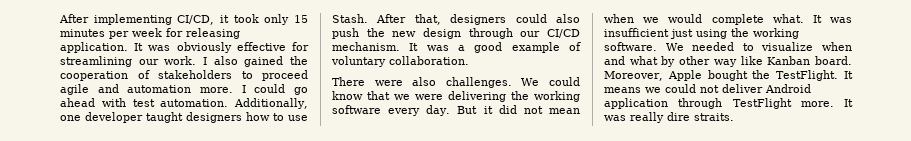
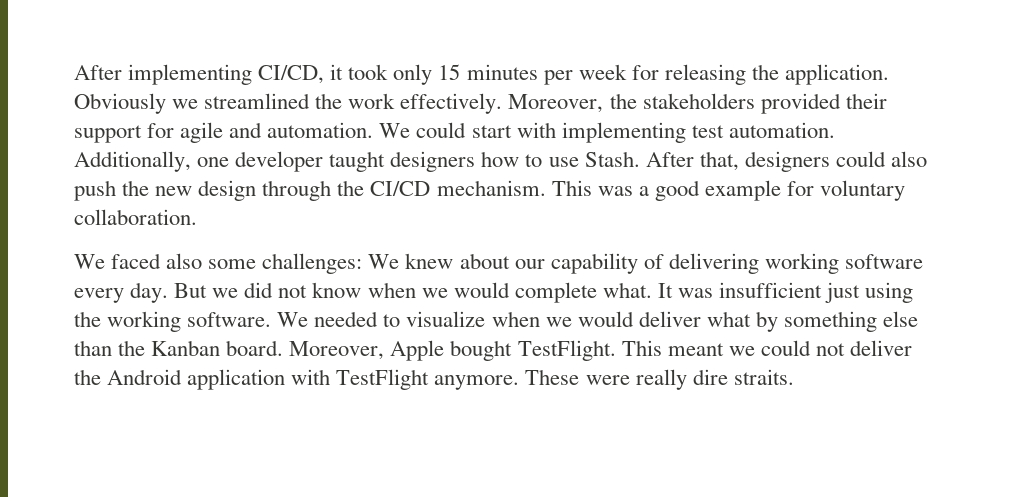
- After implementing CI/CD, it took only 15 minutes per week for releasing application. It was obviously effective for streamlining our work. I also gained the cooperation of stakeholders to proceed agile and automation more. I could go ahead with test automation.
+ After implementing CI/CD, it took only 15 minutes per week for releasing the application. Obviously we streamlined the work effectively. Moreover, the stakeholders provided their support for agile and automation. We could start with implementing test automation.
- After that, designers could also push the new design through our CI/CD mechanism.
+ After that, designers could also push the new design through the CI/CD mechanism.
- It was a good example of voluntary collaboration.
+ This was a good example for voluntary collaboration.
- There were also challenges. We could know that we were delivering the working software every day.
+ We faced also some challenges: We knew about our capability of delivering working software every day.
- But it did not mean when we would complete what.
+ But we did not know when we would complete what.
- We needed to visualize when and what by other way like Kanban board.
+ We needed to visualize when we would deliver what by something else than the Kanban board.
- Moreover, Apple bought the TestFlight. It means we could not deliver Android application through TestFlight more. It was really dire straits.
+ Moreover, Apple bought TestFlight. This meant we could not deliver the Android application with TestFlight anymore. These were really dire straits.

